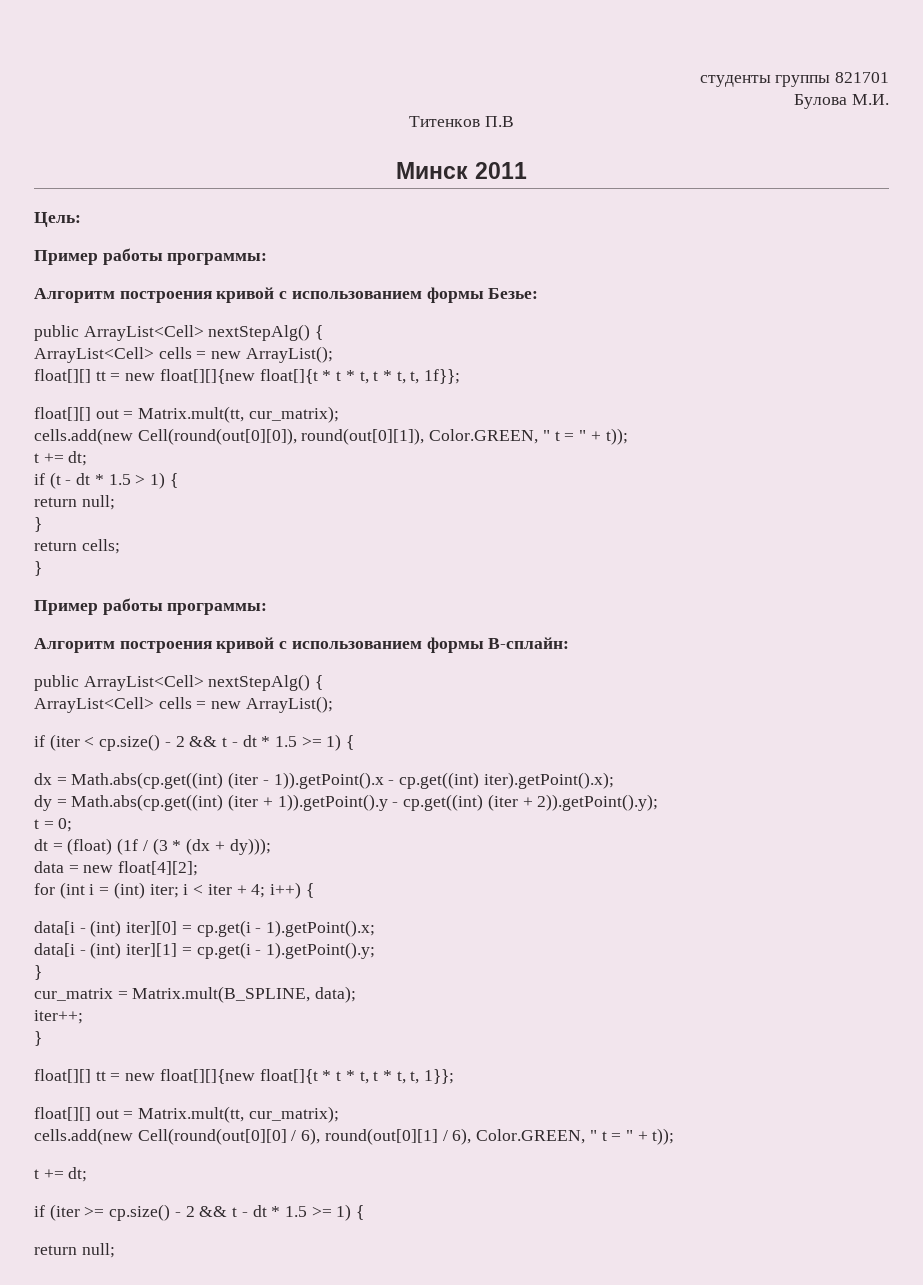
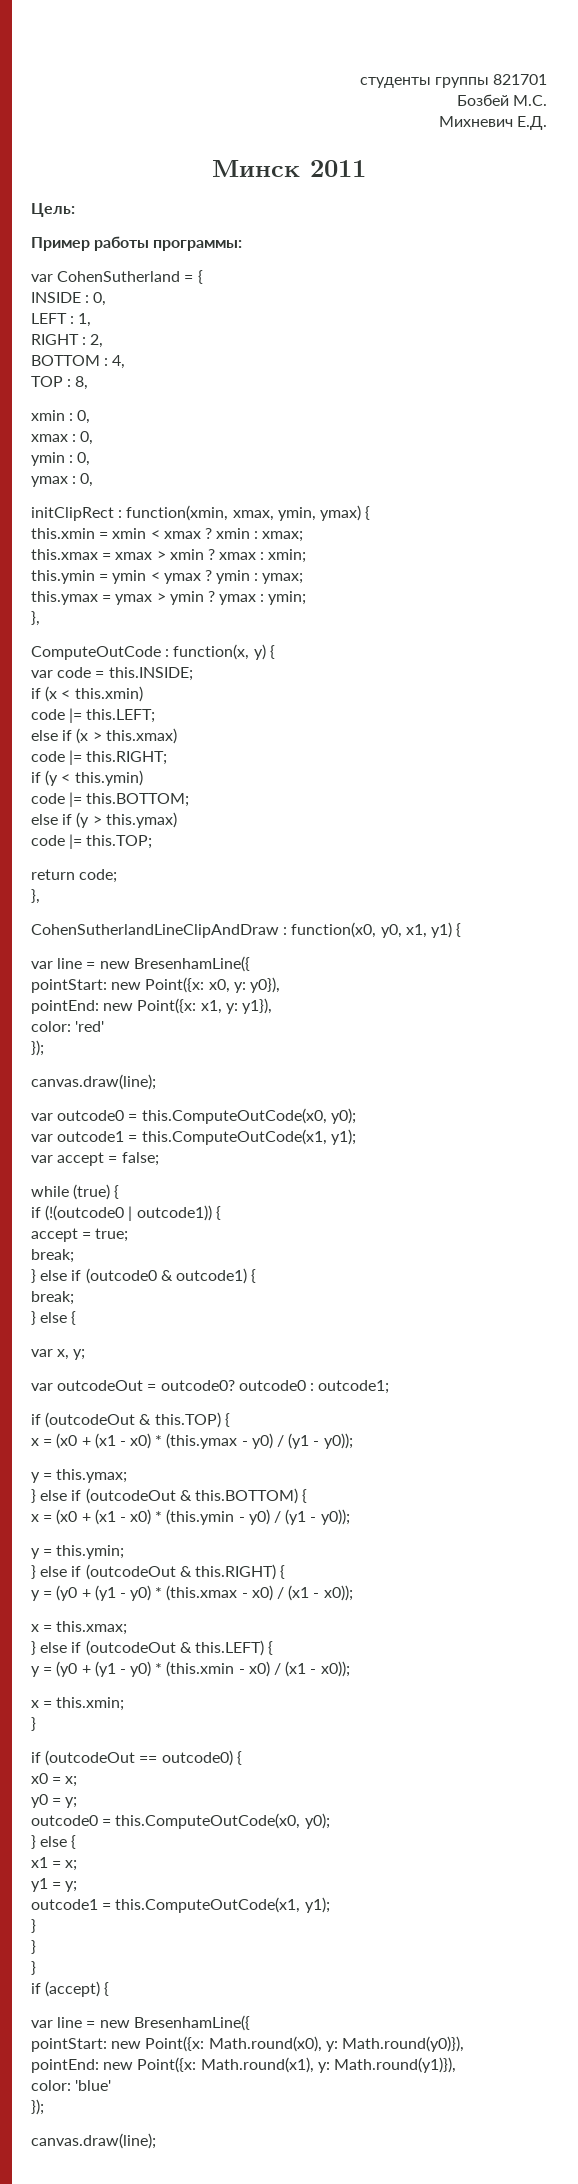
- Булова М.И.
- Титенков П.В
+ Бозбей М.С.
+ Михневич Е.Д.
- Алгоритм построения кривой с использованием формы Безье:
- public ArrayList<Cell> nextStepAlg() {
- ArrayList<Cell> cells = new ArrayList();
- float[][] tt = new float[][]{new float[]{t * t * t, t * t, t, 1f}};
- float[][] out = Matrix.mult(tt, cur_matrix);
- cells.add(new Cell(round(out[0][0]), round(out[0][1]), Color.GREEN, " t = " + t));
- t += dt;
- if (t - dt * 1.5 > 1) {
- return null;
+ var CohenSutherland = {
+ INSIDE : 0,
+ LEFT : 1,
+ RIGHT : 2,
+ BOTTOM : 4,
+ TOP : 8,
+ xmin : 0,
+ xmax : 0,
+ ymin : 0,
+ ymax : 0,
+ initClipRect : function(xmin, xmax, ymin, ymax) {
+ this.xmin = xmin < xmax ? xmin : xmax;
+ this.xmax = xmax > xmin ? xmax : xmin;
+ this.ymin = ymin < ymax ? ymin : ymax;
+ this.ymax = ymax > ymin ? ymax : ymin;
+ },
+ ComputeOutCode : function(x, y) {
+ var code = this.INSIDE;
+ if (x < this.xmin)
+ code |= this.LEFT;
+ else if (x > this.xmax)
+ code |= this.RIGHT;
+ if (y < this.ymin)
+ code |= this.BOTTOM;
+ else if (y > this.ymax)
+ code |= this.TOP;
+ return code;
+ },
+ CohenSutherlandLineClipAndDraw : function(x0, y0, x1, y1) {
+ var line = new BresenhamLine({
+ pointStart: new Point({x: x0, y: y0}),
+ pointEnd: new Point({x: x1, y: y1}),
+ color: 'red'
+ });
+ canvas.draw(line);
+ var outcode0 = this.ComputeOutCode(x0, y0);
+ var outcode1 = this.ComputeOutCode(x1, y1);
+ var accept = false;
+ while (true) {
+ if (!(outcode0 | outcode1)) {
+ accept = true;
+ break;
+ } else if (outcode0 & outcode1) {
+ break;
+ } else {
+ var x, y;
+ var outcodeOut = outcode0? outcode0 : outcode1;
+ if (outcodeOut & this.TOP) {
+ x = (x0 + (x1 - x0) * (this.ymax - y0) / (y1 - y0));
+ y = this.ymax;
+ } else if (outcodeOut & this.BOTTOM) {
+ x = (x0 + (x1 - x0) * (this.ymin - y0) / (y1 - y0));
+ y = this.ymin;
+ } else if (outcodeOut & this.RIGHT) {
+ y = (y0 + (y1 - y0) * (this.xmax - x0) / (x1 - x0));
+ x = this.xmax;
+ } else if (outcodeOut & this.LEFT) {
+ y = (y0 + (y1 - y0) * (this.xmin - x0) / (x1 - x0));
+ x = this.xmin;
  }
- return cells;
+ if (outcodeOut == outcode0) {
+ x0 = x;
+ y0 = y;
+ outcode0 = this.ComputeOutCode(x0, y0);
+ } else {
+ x1 = x;
+ y1 = y;
+ outcode1 = this.ComputeOutCode(x1, y1);
  }
- Пример работы программы:
- Алгоритм построения кривой с использованием формы B-сплайн:
- public ArrayList<Cell> nextStepAlg() {
- ArrayList<Cell> cells = new ArrayList();
- if (iter < cp.size() - 2 && t - dt * 1.5 >= 1) {
- dx = Math.abs(cp.get((int) (iter - 1)).getPoint().x - cp.get((int) iter).getPoint().x);
- dy = Math.abs(cp.get((int) (iter + 1)).getPoint().y - cp.get((int) (iter + 2)).getPoint().y);
- t = 0;
- dt = (float) (1f / (3 * (dx + dy)));
- data = new float[4][2];
- for (int i = (int) iter; i < iter + 4; i++) {
- data[i - (int) iter][0] = cp.get(i - 1).getPoint().x;
- data[i - (int) iter][1] = cp.get(i - 1).getPoint().y;
  }
- cur_matrix = Matrix.mult(B_SPLINE, data);
- iter++;
  }
- float[][] tt = new float[][]{new float[]{t * t * t, t * t, t, 1}};
- float[][] out = Matrix.mult(tt, cur_matrix);
- cells.add(new Cell(round(out[0][0] / 6), round(out[0][1] / 6), Color.GREEN, " t = " + t));
- t += dt;
- if (iter >= cp.size() - 2 && t - dt * 1.5 >= 1) {
- return null;
+ if (accept) {
+ var line = new BresenhamLine({
+ pointStart: new Point({x: Math.round(x0), y: Math.round(y0)}),
+ pointEnd: new Point({x: Math.round(x1), y: Math.round(y1)}),
+ color: 'blue'
+ });
+ canvas.draw(line);

